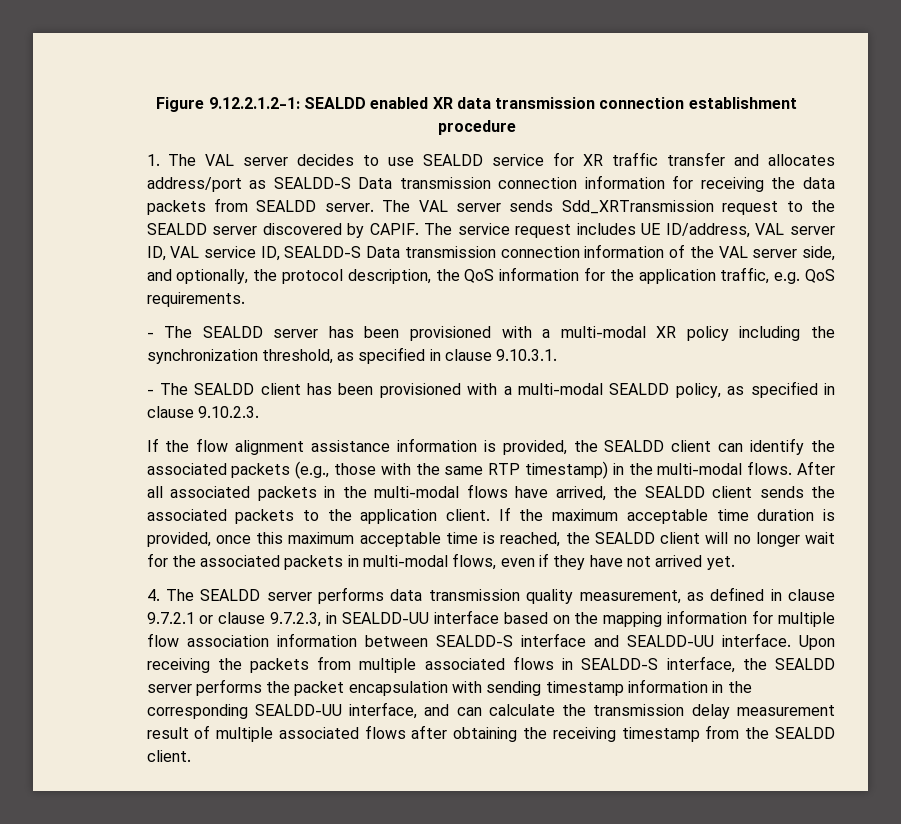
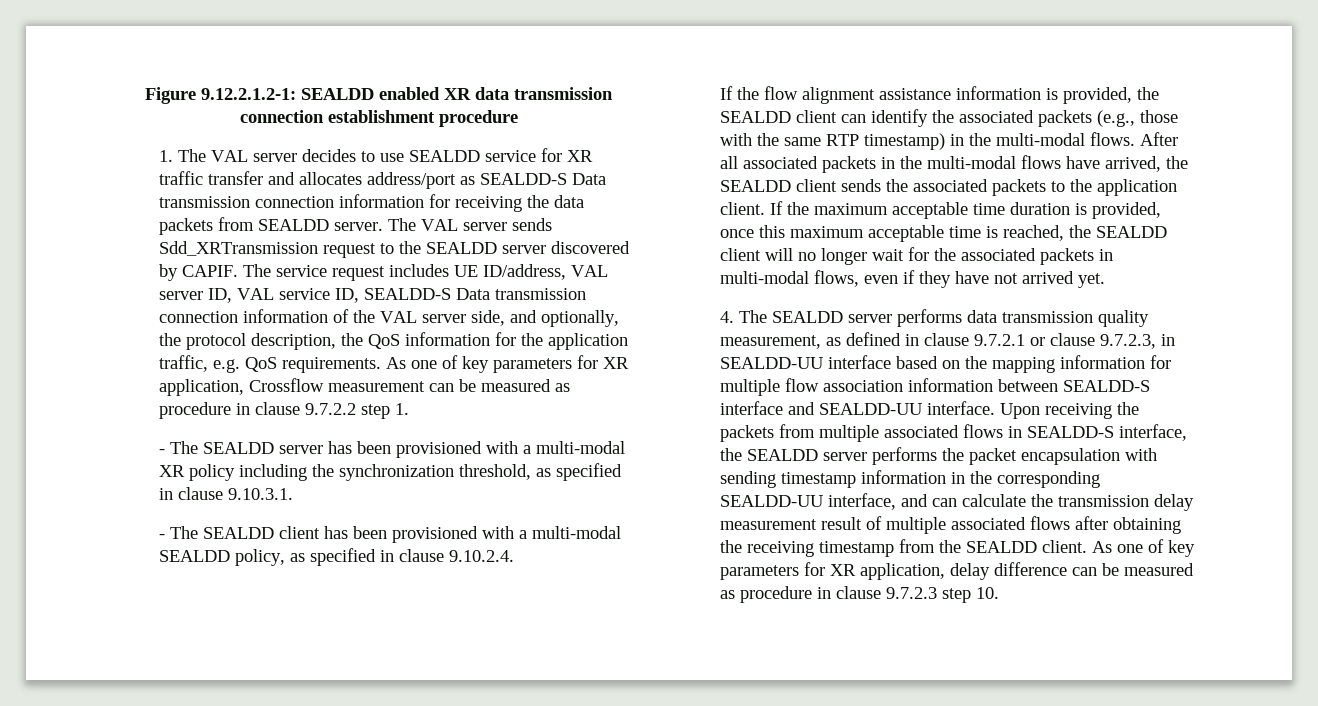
+ As one of key parameters for XR application, Crossflow measurement can be measured as procedure in clause 9.7.2.2 step 1.
- - The SEALDD client has been provisioned with a multi-modal SEALDD policy, as specified in clause 9.10.2.3.
+ - The SEALDD client has been provisioned with a multi-modal SEALDD policy, as specified in clause 9.10.2.4.
+ As one of key parameters for XR application, delay difference can be measured as procedure in clause 9.7.2.3 step 10.

